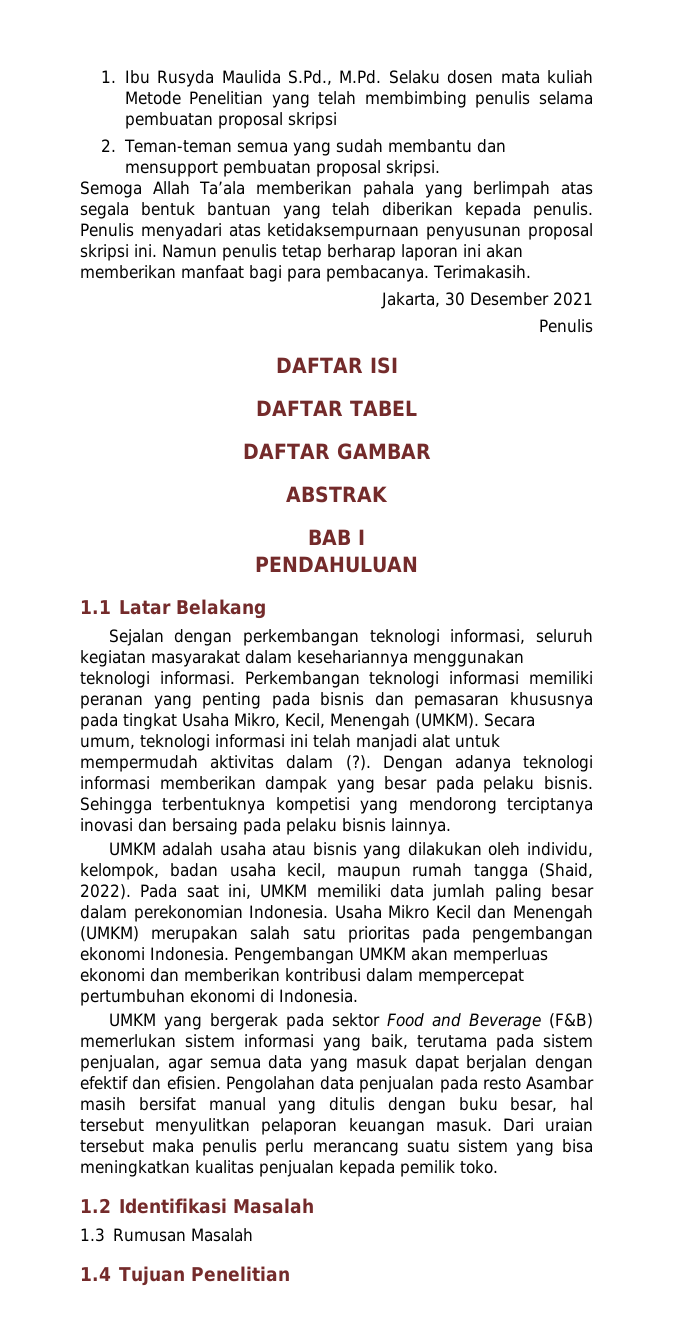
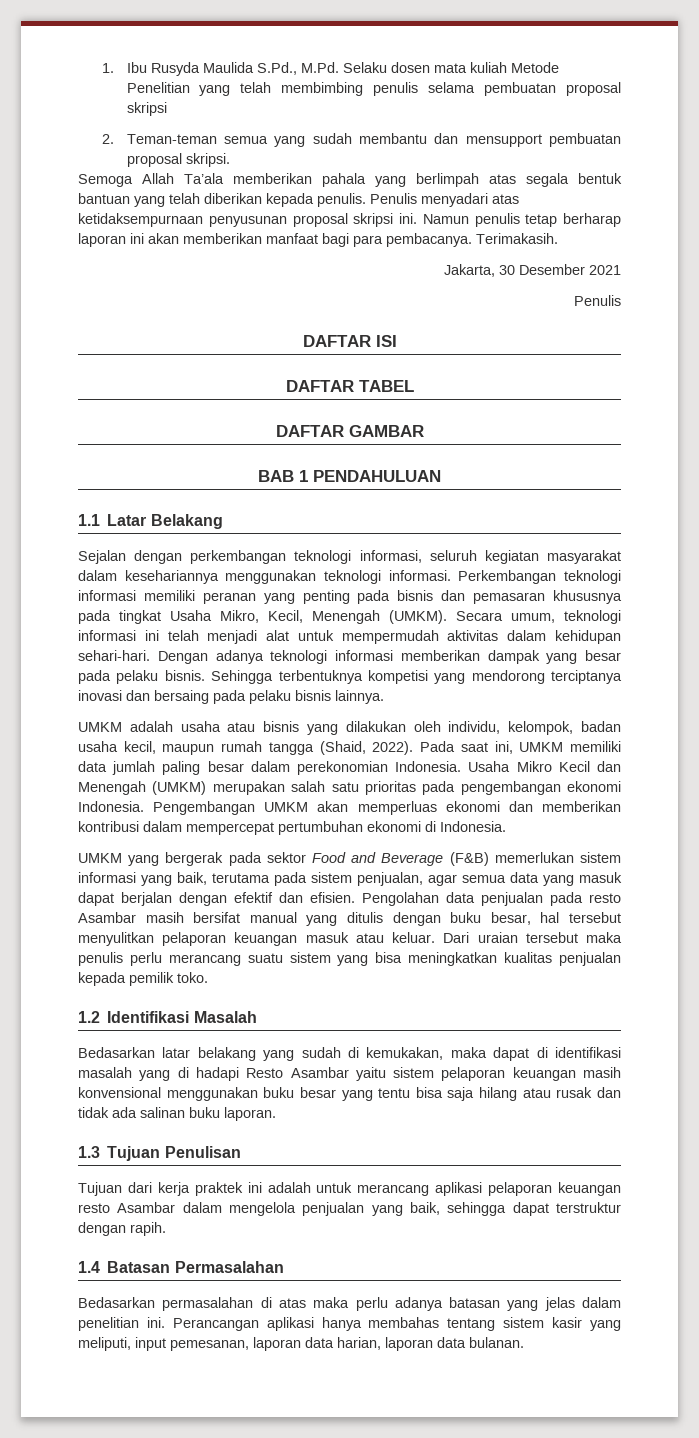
- ABSTRAK
- BAB I
- PENDAHULUAN
+ BAB 1 PENDAHULUAN
- Secara umum, teknologi informasi ini telah manjadi alat untuk mempermudah aktivitas dalam (?).
+ Secara umum, teknologi informasi ini telah menjadi alat untuk mempermudah aktivitas dalam kehidupan sehari-hari.
- Pengolahan data penjualan pada resto Asambar masih bersifat manual yang ditulis dengan buku besar, hal tersebut menyulitkan pelaporan keuangan masuk.
+ Pengolahan data penjualan pada resto Asambar masih bersifat manual yang ditulis dengan buku besar, hal tersebut menyulitkan pelaporan keuangan masuk atau keluar.
- 1.3 Rumusan Masalah
- 1.4 Tujuan Penelitian
+ Bedasarkan latar belakang yang sudah di kemukakan, maka dapat di identifikasi masalah yang di hadapi Resto Asambar yaitu sistem pelaporan keuangan masih konvensional menggunakan buku besar yang tentu bisa saja hilang atau rusak dan tidak ada salinan buku laporan.
+ 1.3 Tujuan Penulisan
+ Tujuan dari kerja praktek ini adalah untuk merancang aplikasi pelaporan keuangan resto Asambar dalam mengelola penjualan yang baik, sehingga dapat terstruktur dengan rapih.
+ 1.4 Batasan Permasalahan
+ Bedasarkan permasalahan di atas maka perlu adanya batasan yang jelas dalam penelitian ini. Perancangan aplikasi hanya membahas tentang sistem kasir yang meliputi, input pemesanan, laporan data harian, laporan data bulanan.

